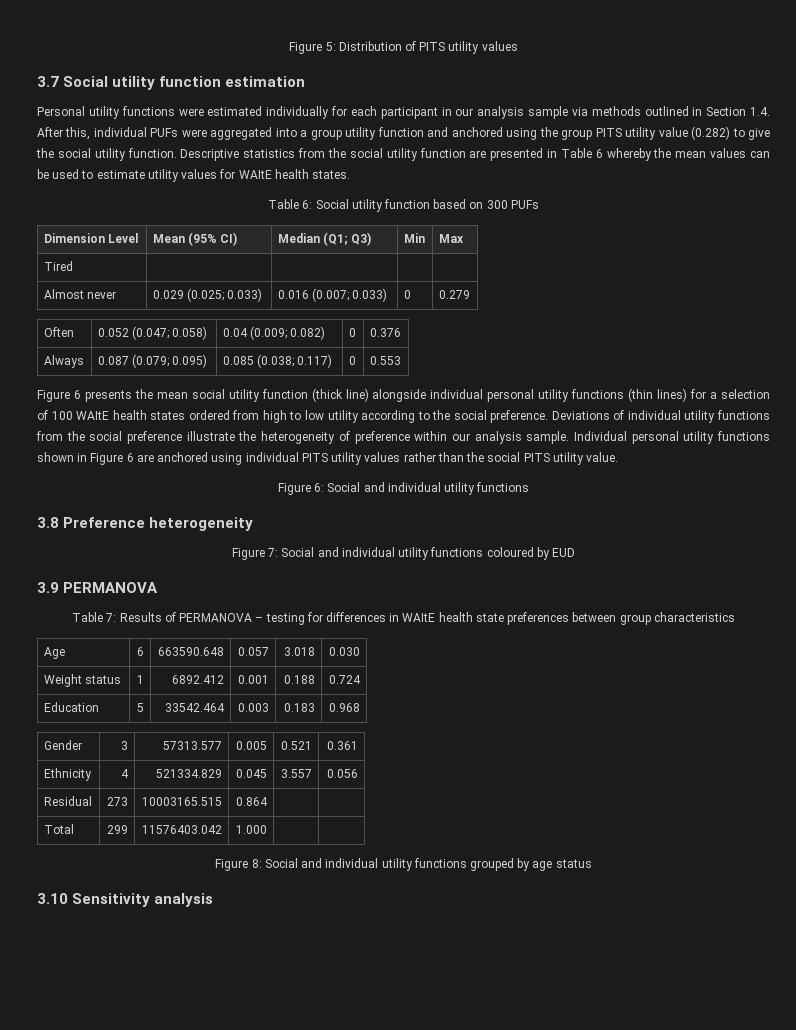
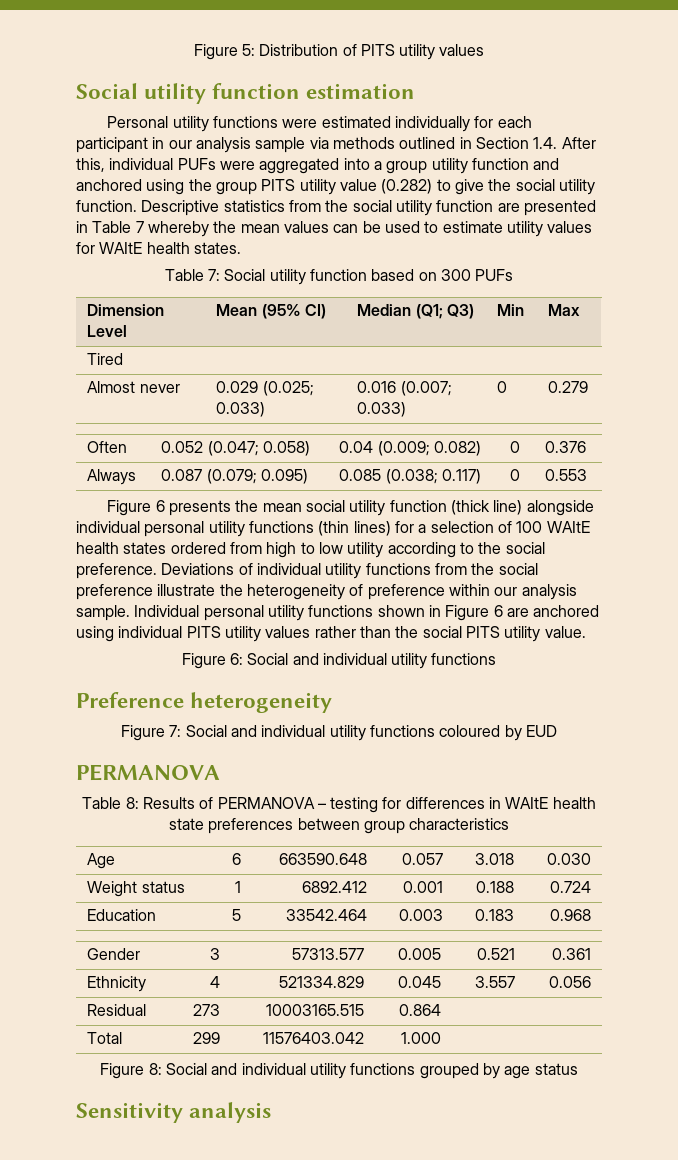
- 3.7 Social utility function estimation
+ Social utility function estimation
- Descriptive statistics from the social utility function are presented in Table 6 whereby the mean values can be used to estimate utility values for WAItE health states.
+ Descriptive statistics from the social utility function are presented in Table 7 whereby the mean values can be used to estimate utility values for WAItE health states.
- Table 6: Social utility function based on 300 PUFs
+ Table 7: Social utility function based on 300 PUFs
- 3.8 Preference heterogeneity
+ Preference heterogeneity
  Figure 7: Social and individual utility functions coloured by EUD
- 3.9 PERMANOVA
+ PERMANOVA
- Table 7: Results of PERMANOVA – testing for differences in WAItE health state preferences between group characteristics
+ Table 8: Results of PERMANOVA – testing for differences in WAItE health state preferences between group characteristics
- 3.10 Sensitivity analysis
+ Sensitivity analysis

